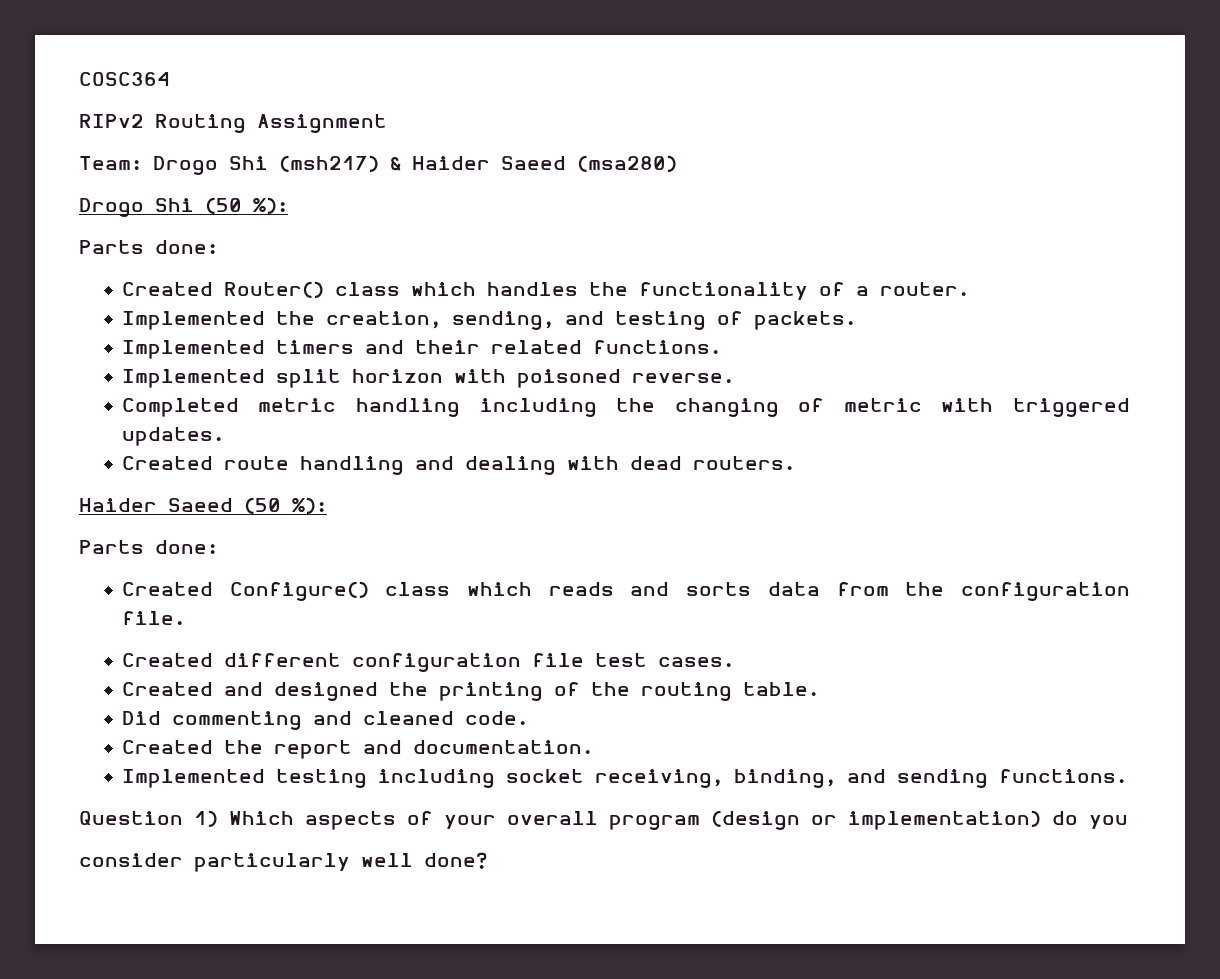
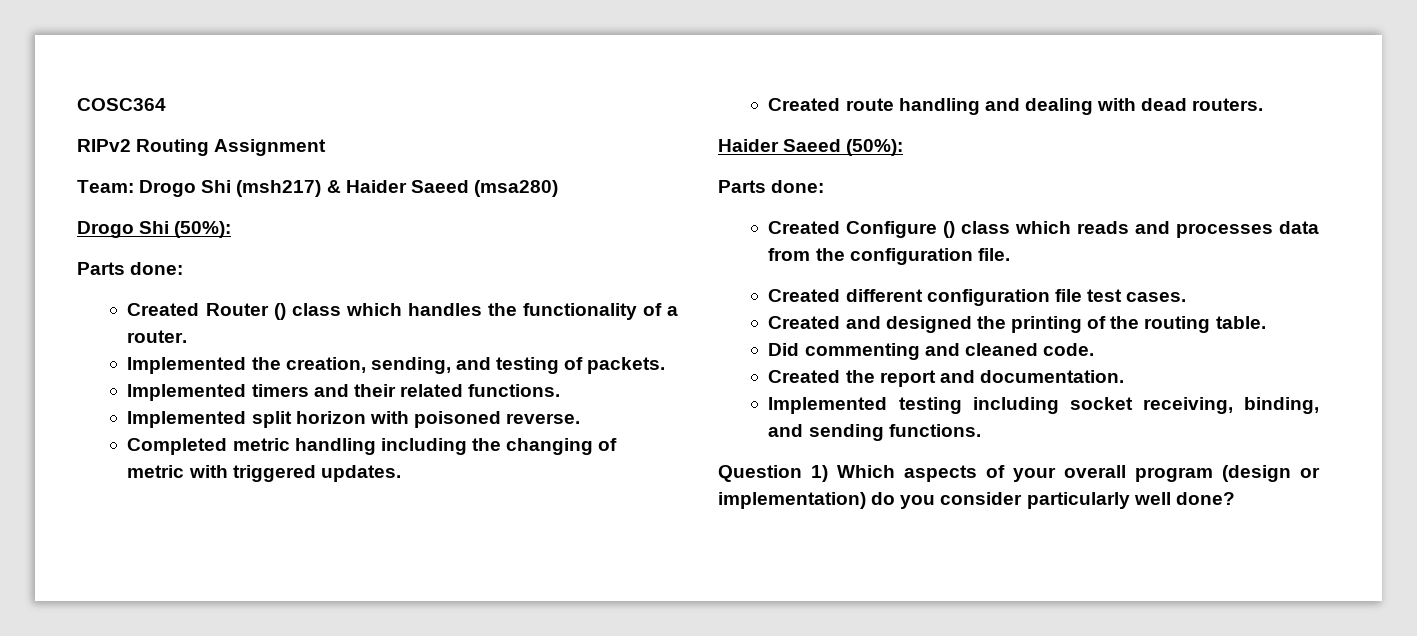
- Drogo Shi (50 %):
+ Drogo Shi (50%):
  Parts done:
- Created Router() class which handles the functionality of a router.
+ Created Router () class which handles the functionality of a router.
- Haider Saeed (50 %):
+ Haider Saeed (50%):
  Parts done:
- Created Configure() class which reads and sorts data from the configuration file.
+ Created Configure () class which reads and processes data from the configuration file.
- Question 1) Which aspects of your overall program (design or implementation) do you
- consider particularly well done?
+ Question 1) Which aspects of your overall program (design or implementation) do you consider particularly well done?

